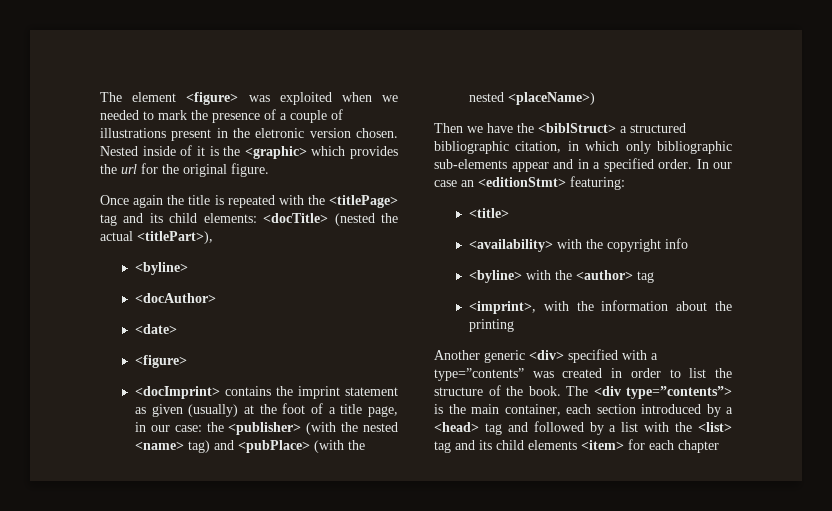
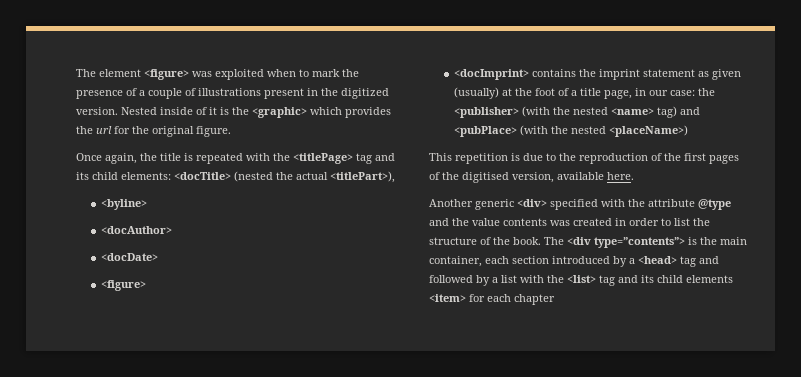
- The element <figure> was exploited when we needed to mark the presence of a couple of illustrations present in the eletronic version chosen.
+ The element <figure> was exploited when to mark the presence of a couple of illustrations present in the digitized version.
- Once again the title is repeated with the <titlePage> tag and its child elements: <docTitle> (nested the actual <titlePart>),
+ Once again, the title is repeated with the <titlePage> tag and its child elements: <docTitle> (nested the actual <titlePart>),
- <date>
+ <docDate>
- Then we have the <biblStruct> a structured bibliographic citation, in which only bibliographic sub-elements appear and in a specified order. In our case an <editionStmt> featuring:
- <title>
- <availability> with the copyright info
- <byline> with the <author> tag
- <imprint>, with the information about the printing
+ This repetition is due to the reproduction of the first pages of the digitised version, available here.
- Another generic <div> specified with a type=”contents” was created in order to list the structure of the book.
+ Another generic <div> specified with the attribute @type and the value contents was created in order to list the structure of the book.

